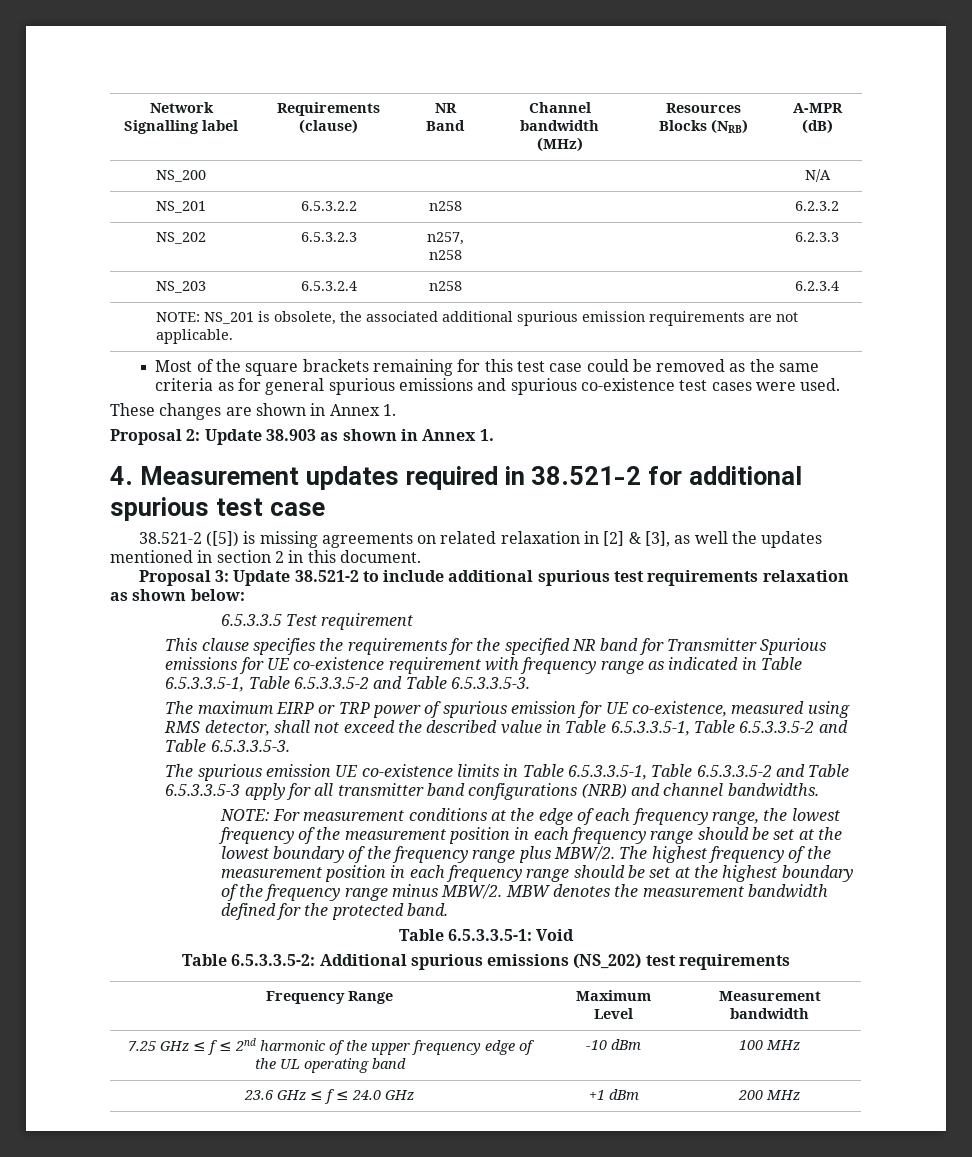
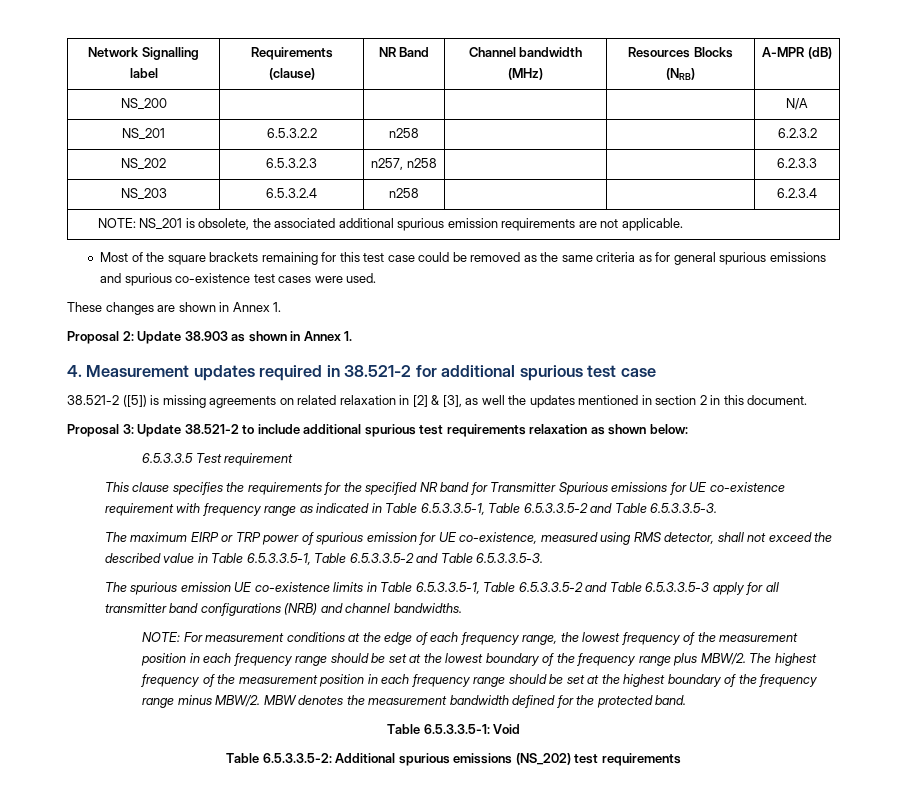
- Frequency Range | Maximum Level | Measurement bandwidth
- 7.25 GHz ≤ f ≤ 2nd harmonic of the upper frequency edge of the UL operating band | -10 dBm | 100 MHz
- 23.6 GHz ≤ f ≤ 24.0 GHz | +1 dBm | 200 MHz

